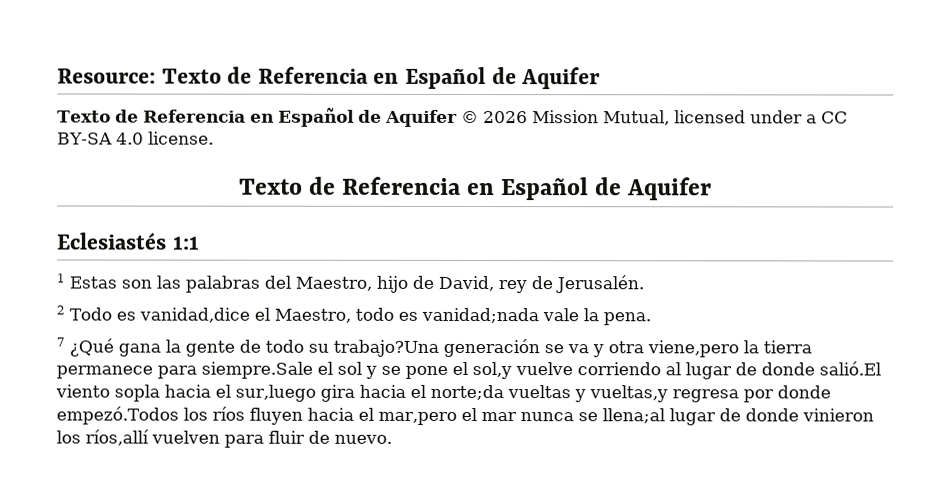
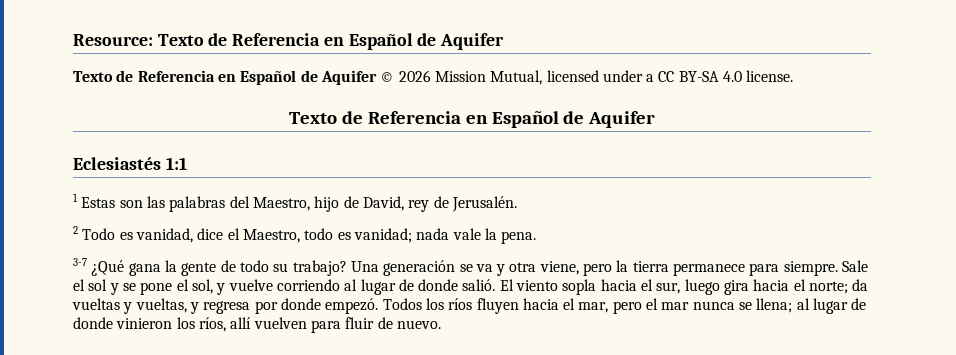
- 2 Todo es vanidad,dice el Maestro, todo es vanidad;nada vale la pena.
+ 2 Todo es vanidad, dice el Maestro, todo es vanidad; nada vale la pena.
- 7 ¿Qué gana la gente de todo su trabajo?Una generación se va y otra viene,pero la tierra permanece para siempre.Sale el sol y se pone el sol,y vuelve corriendo al lugar de donde salió.El viento sopla hacia el sur,luego gira hacia el norte;da vueltas y vueltas,y regresa por donde empezó.Todos los ríos fluyen hacia el mar,pero el mar nunca se llena;al lugar de donde vinieron los ríos,allí vuelven para fluir de nuevo.
+ 3-7 ¿Qué gana la gente de todo su trabajo? Una generación se va y otra viene, pero la tierra permanece para siempre. Sale el sol y se pone el sol, y vuelve corriendo al lugar de donde salió. El viento sopla hacia el sur, luego gira hacia el norte; da vueltas y vueltas, y regresa por donde empezó. Todos los ríos fluyen hacia el mar, pero el mar nunca se llena; al lugar de donde vinieron los ríos, allí vuelven para fluir de nuevo.

